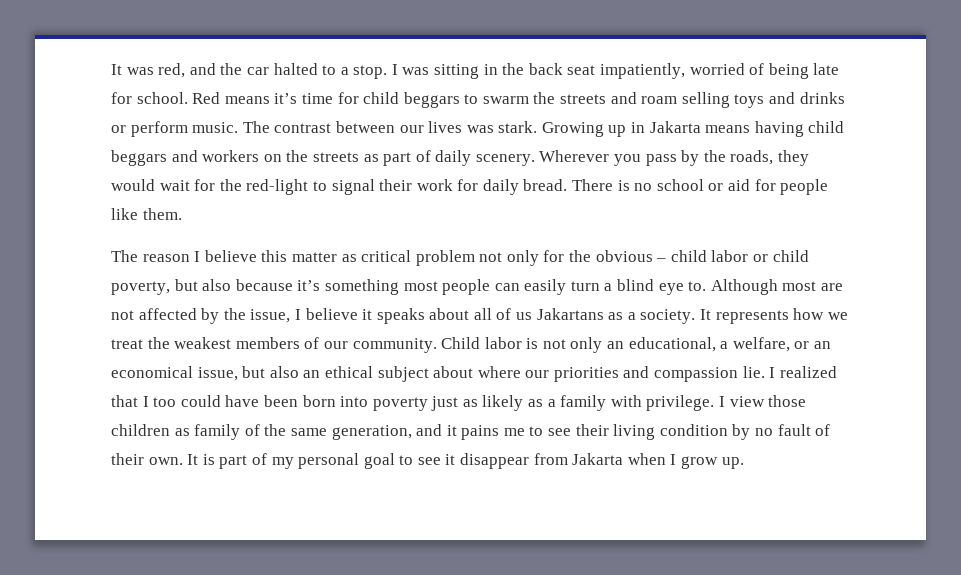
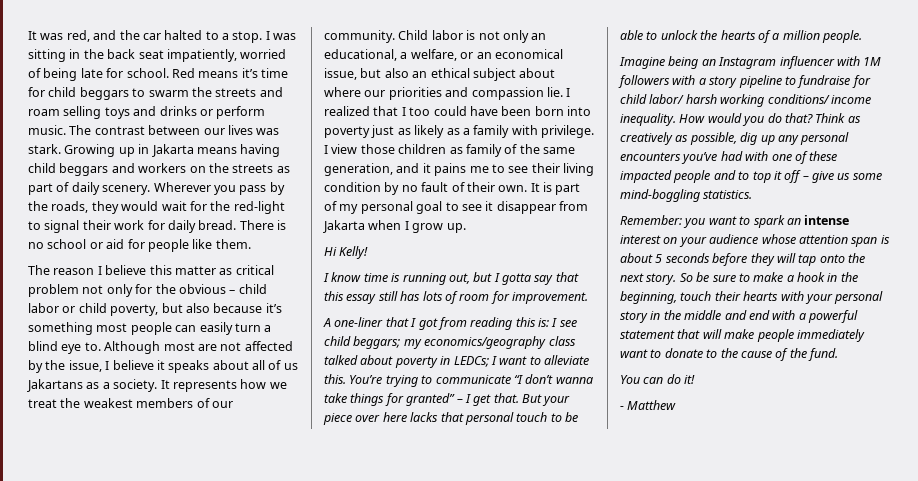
+ Hi Kelly!
+ I know time is running out, but I gotta say that this essay still has lots of room for improvement.
+ A one-liner that I got from reading this is: I see child beggars; my economics/geography class talked about poverty in LEDCs; I want to alleviate this. You’re trying to communicate “I don’t wanna take things for granted” – I get that. But your piece over here lacks that personal touch to be able to unlock the hearts of a million people.
+ Imagine being an Instagram influencer with 1M followers with a story pipeline to fundraise for child labor/ harsh working conditions/ income inequality. How would you do that? Think as creatively as possible, dig up any personal encounters you’ve had with one of these impacted people and to top it off – give us some mind-boggling statistics.
+ Remember: you want to spark an intense interest on your audience whose attention span is about 5 seconds before they will tap onto the next story. So be sure to make a hook in the beginning, touch their hearts with your personal story in the middle and end with a powerful statement that will make people immediately want to donate to the cause of the fund.
+ You can do it!
+ - Matthew

